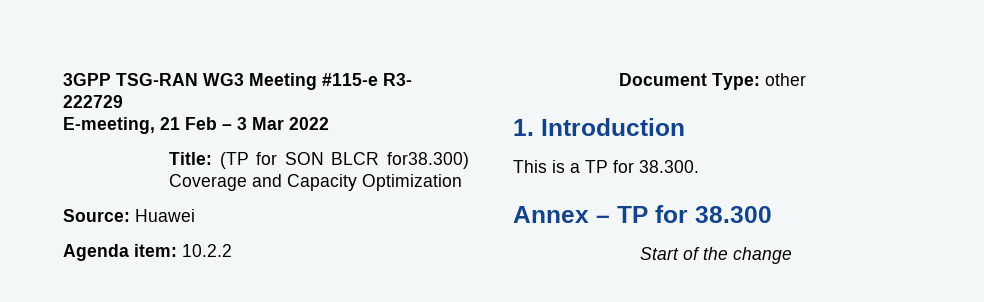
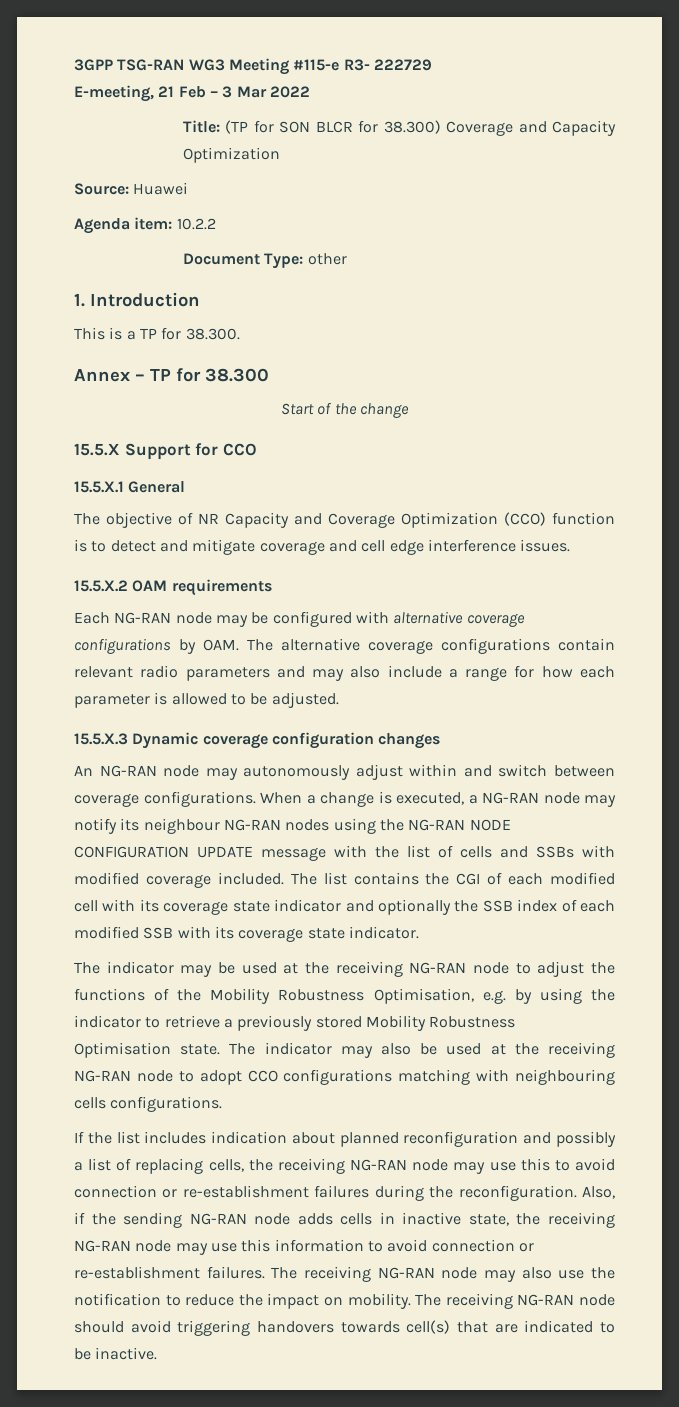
- Title: (TP for SON BLCR for38.300) Coverage and Capacity Optimization
+ Title: (TP for SON BLCR for 38.300) Coverage and Capacity Optimization
+ 15.5.X Support for CCO
+ 15.5.X.1 General
+ The objective of NR Capacity and Coverage Optimization (CCO) function is to detect and mitigate coverage and cell edge interference issues.
+ 15.5.X.2 OAM requirements
+ Each NG-RAN node may be configured with alternative coverage configurations by OAM. The alternative coverage configurations contain relevant radio parameters and may also include a range for how each parameter is allowed to be adjusted.
+ 15.5.X.3 Dynamic coverage configuration changes
+ An NG-RAN node may autonomously adjust within and switch between coverage configurations. When a change is executed, a NG-RAN node may notify its neighbour NG-RAN nodes using the NG-RAN NODE CONFIGURATION UPDATE message with the list of cells and SSBs with modified coverage included. The list contains the CGI of each modified cell with its coverage state indicator and optionally the SSB index of each modified SSB with its coverage state indicator.
+ The indicator may be used at the receiving NG-RAN node to adjust the functions of the Mobility Robustness Optimisation, e.g. by using the indicator to retrieve a previously stored Mobility Robustness Optimisation state. The indicator may also be used at the receiving NG-RAN node to adopt CCO configurations matching with neighbouring cells configurations.
+ If the list includes indication about planned reconfiguration and possibly a list of replacing cells, the receiving NG-RAN node may use this to avoid connection or re-establishment failures during the reconfiguration. Also, if the sending NG-RAN node adds cells in inactive state, the receiving NG-RAN node may use this information to avoid connection or re-establishment failures. The receiving NG-RAN node may also use the notification to reduce the impact on mobility. The receiving NG-RAN node should avoid triggering handovers towards cell(s) that are indicated to be inactive.

